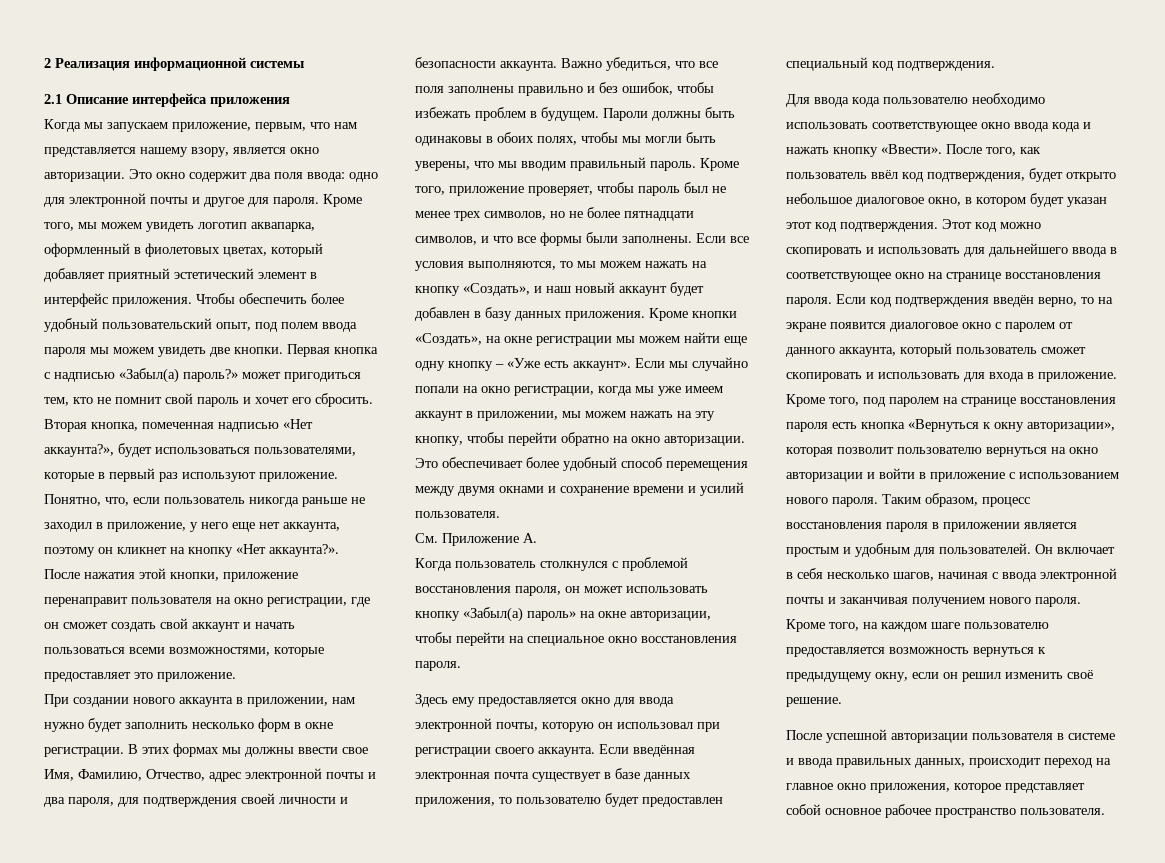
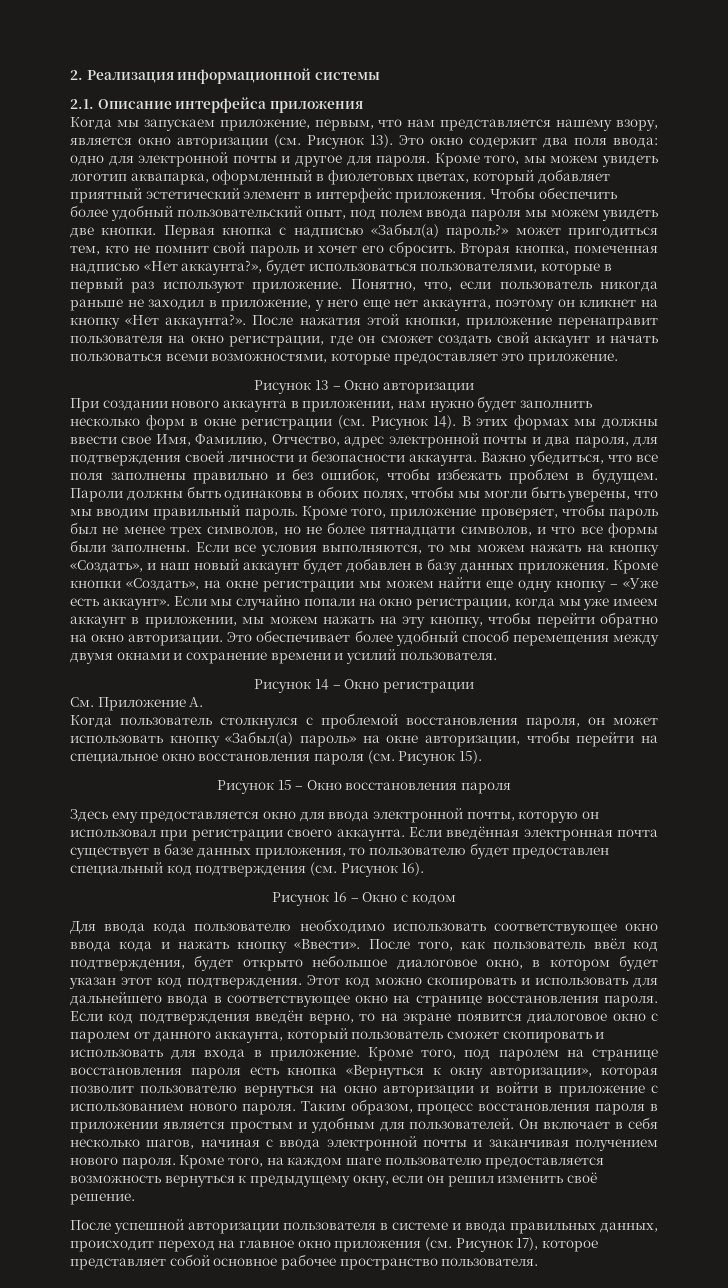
- 2 Реализация информационной системы
+ 2. Реализация информационной системы
- 2.1 Описание интерфейса приложения
+ 2.1. Описание интерфейса приложения
- Когда мы запускаем приложение, первым, что нам представляется нашему взору, является окно авторизации.
+ Когда мы запускаем приложение, первым, что нам представляется нашему взору, является окно авторизации (см. Рисунок 13).
+ Рисунок 13 – Окно авторизации
- При создании нового аккаунта в приложении, нам нужно будет заполнить несколько форм в окне регистрации.
+ При создании нового аккаунта в приложении, нам нужно будет заполнить несколько форм в окне регистрации (см. Рисунок 14).
+ Рисунок 14 – Окно регистрации
- Когда пользователь столкнулся с проблемой восстановления пароля, он может использовать кнопку «Забыл(а) пароль» на окне авторизации, чтобы перейти на специальное окно восстановления пароля.
+ Когда пользователь столкнулся с проблемой восстановления пароля, он может использовать кнопку «Забыл(а) пароль» на окне авторизации, чтобы перейти на специальное окно восстановления пароля (см. Рисунок 15).
+ Рисунок 15 – Окно восстановления пароля
- Если введённая электронная почта существует в базе данных приложения, то пользователю будет предоставлен специальный код подтверждения.
+ Если введённая электронная почта существует в базе данных приложения, то пользователю будет предоставлен специальный код подтверждения (см. Рисунок 16).
+ Рисунок 16 – Окно с кодом
- После успешной авторизации пользователя в системе и ввода правильных данных, происходит переход на главное окно приложения, которое представляет собой основное рабочее пространство пользователя.
+ После успешной авторизации пользователя в системе и ввода правильных данных, происходит переход на главное окно приложения (см. Рисунок 17), которое представляет собой основное рабочее пространство пользователя.

